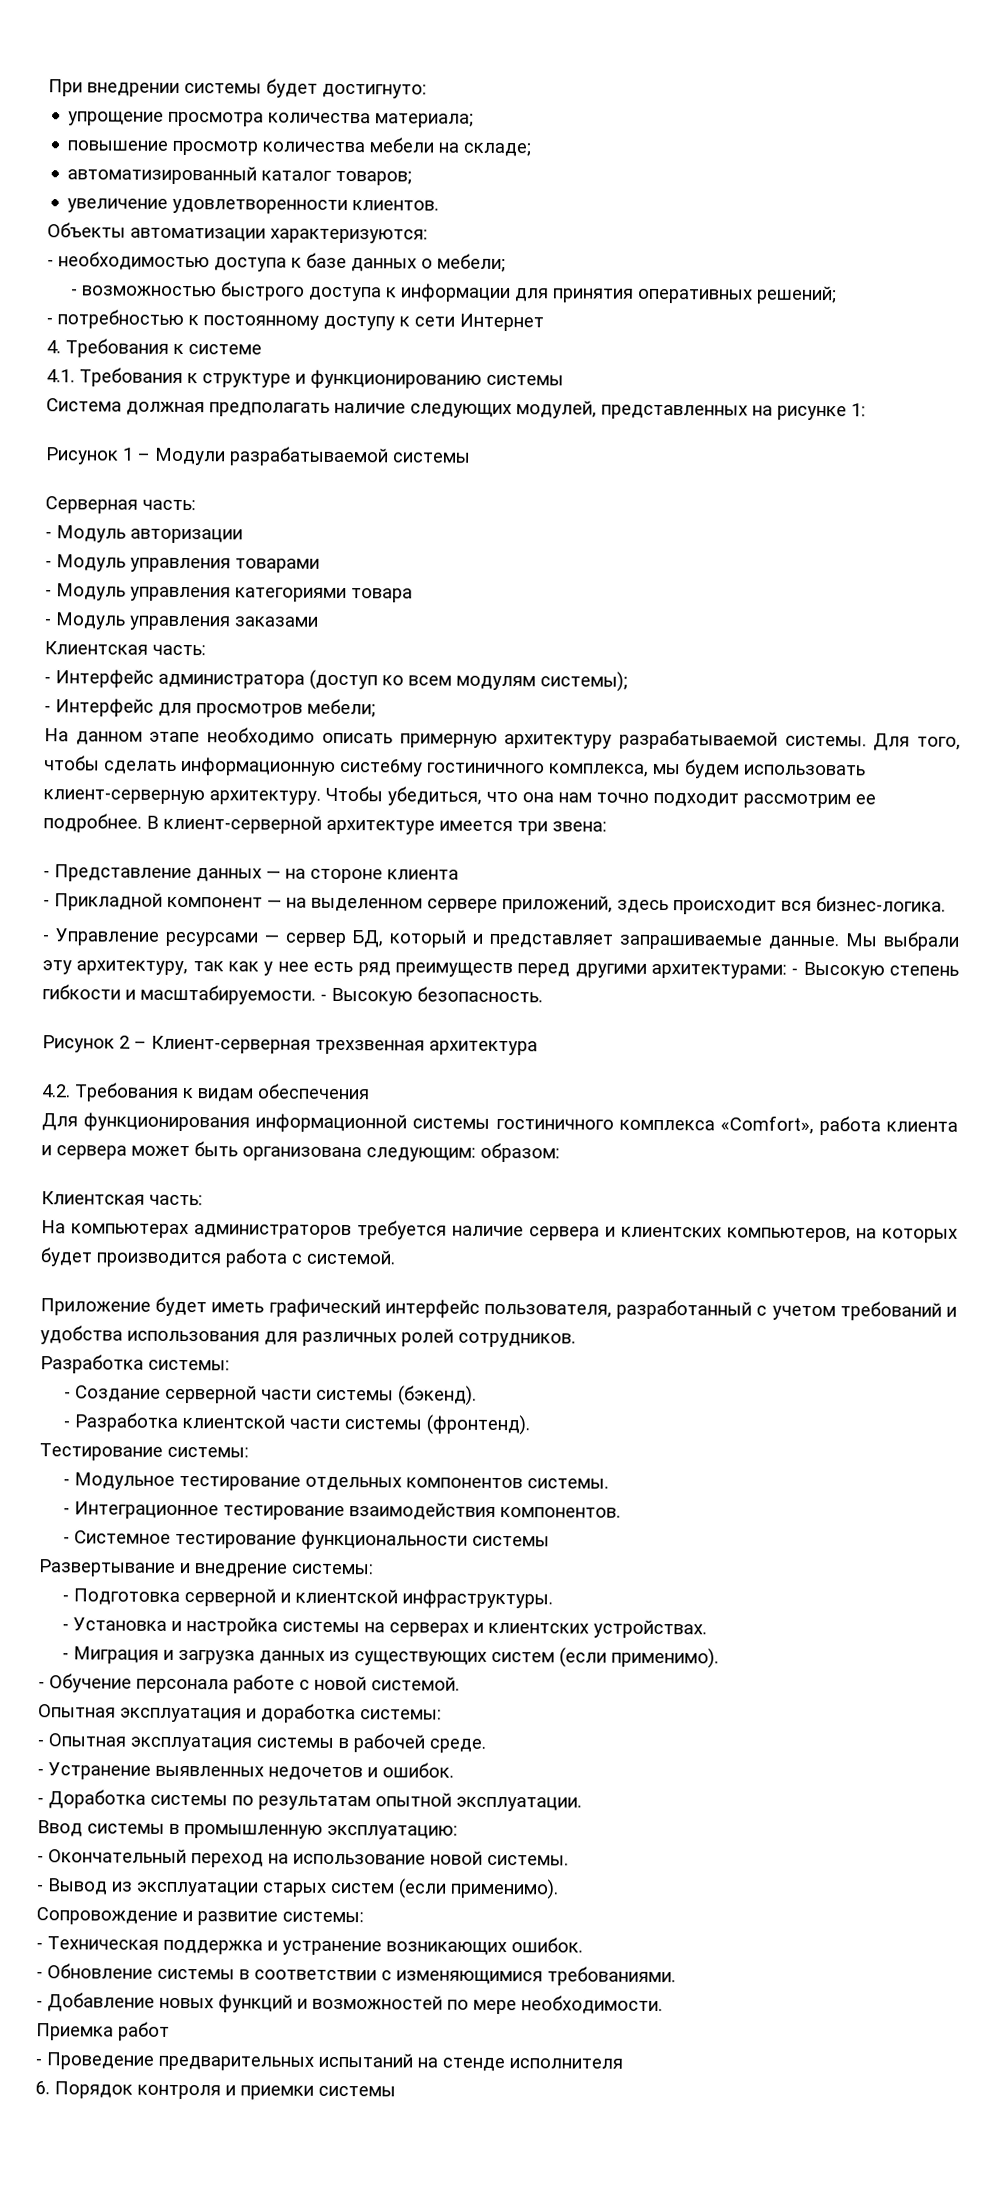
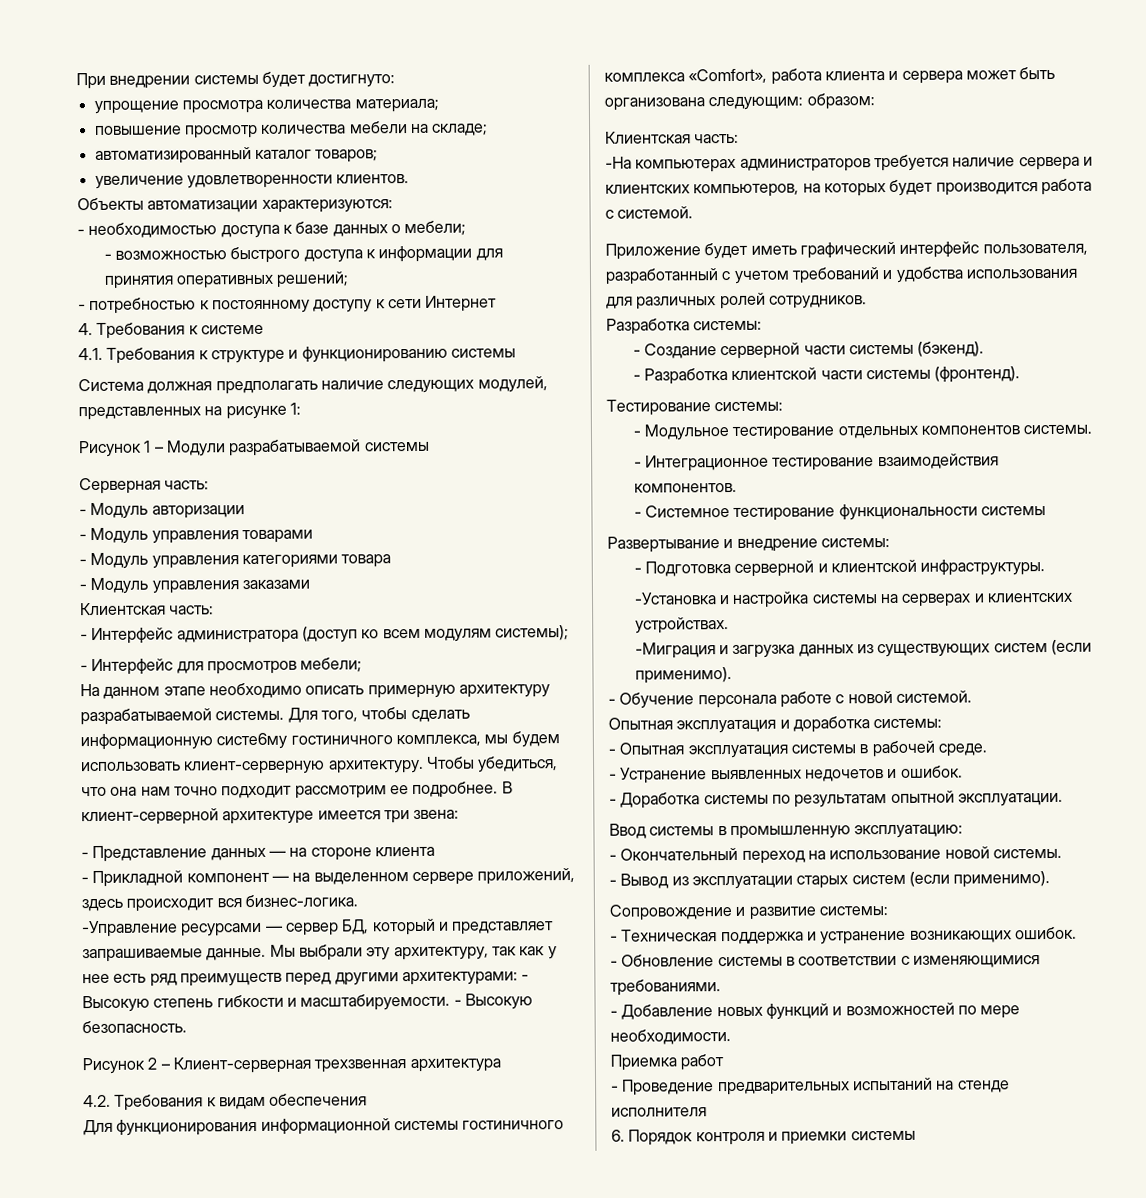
- - Управление ресурсами — сервер БД, который и представляет запрашиваемые данные.
+ -Управление ресурсами — сервер БД, который и представляет запрашиваемые данные.
- На компьютерах администраторов требуется наличие сервера и клиентских компьютеров, на которых будет производится работа с системой.
+ -На компьютерах администраторов требуется наличие сервера и клиентских компьютеров, на которых будет производится работа с системой.
- - Установка и настройка системы на серверах и клиентских устройствах.
+ -Установка и настройка системы на серверах и клиентских устройствах.
- - Миграция и загрузка данных из существующих систем (если применимо).
+ -Миграция и загрузка данных из существующих систем (если применимо).

